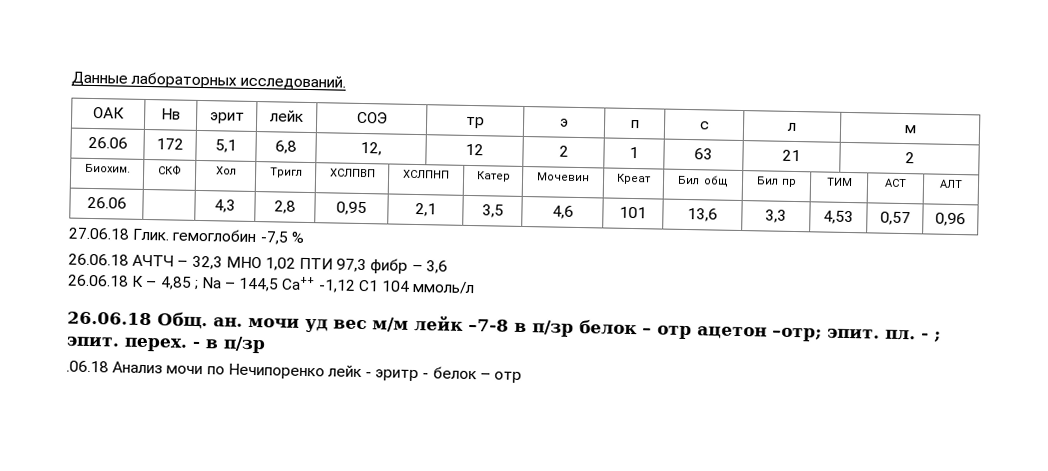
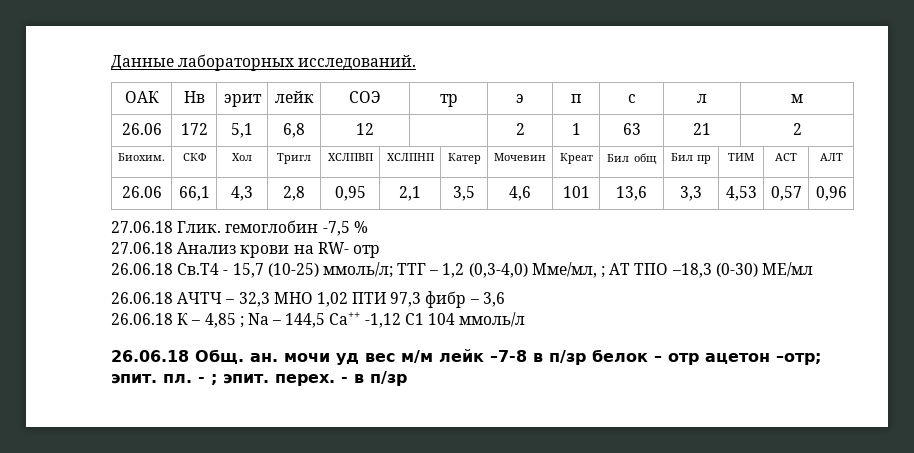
- 26.06 | 172 | 5,1 | 6,8 | 12, | 12 | 2 | 1 | 63 | 21 | 2
+ 26.06 | 172 | 5,1 | 6,8 | 12 | | 2 | 1 | 63 | 21 | 2
- 26.06 | | 4,3 | 2,8 | 0,95 | 2,1 | 3,5 | 4,6 | 101 | 13,6 | 3,3 | 4,53 | 0,57 | 0,96
+ 26.06 | 66,1 | 4,3 | 2,8 | 0,95 | 2,1 | 3,5 | 4,6 | 101 | 13,6 | 3,3 | 4,53 | 0,57 | 0,96
+ 27.06.18 Анализ крови на RW- отр
+ 26.06.18 Св.Т4 - 15,7 (10-25) ммоль/л; ТТГ – 1,2 (0,3-4,0) Мме/мл, ; АТ ТПО –18,3 (0-30) МЕ/мл
- .06.18 Анализ мочи по Нечипоренко лейк - эритр - белок – отр

